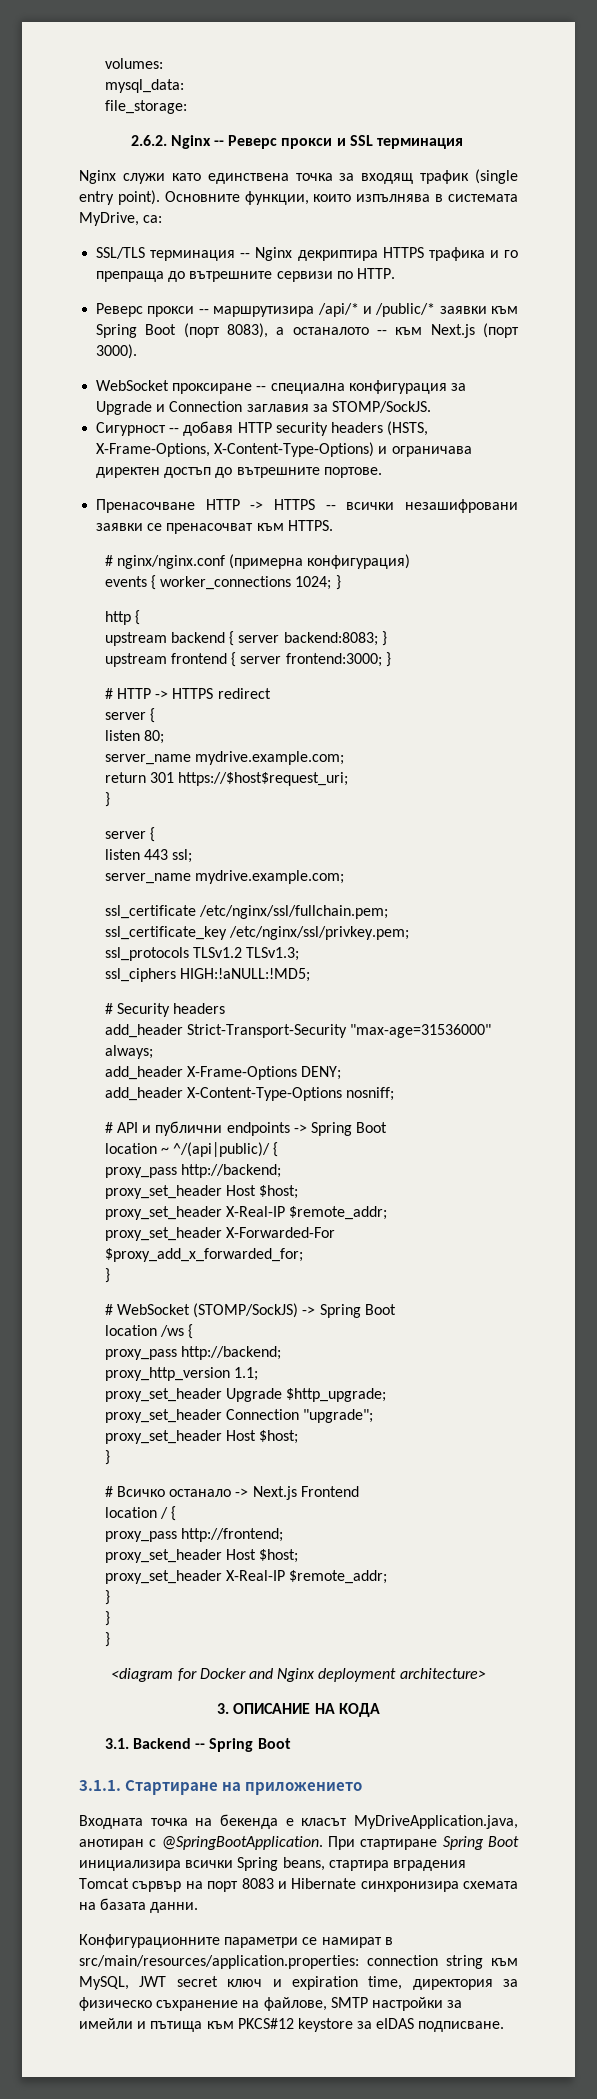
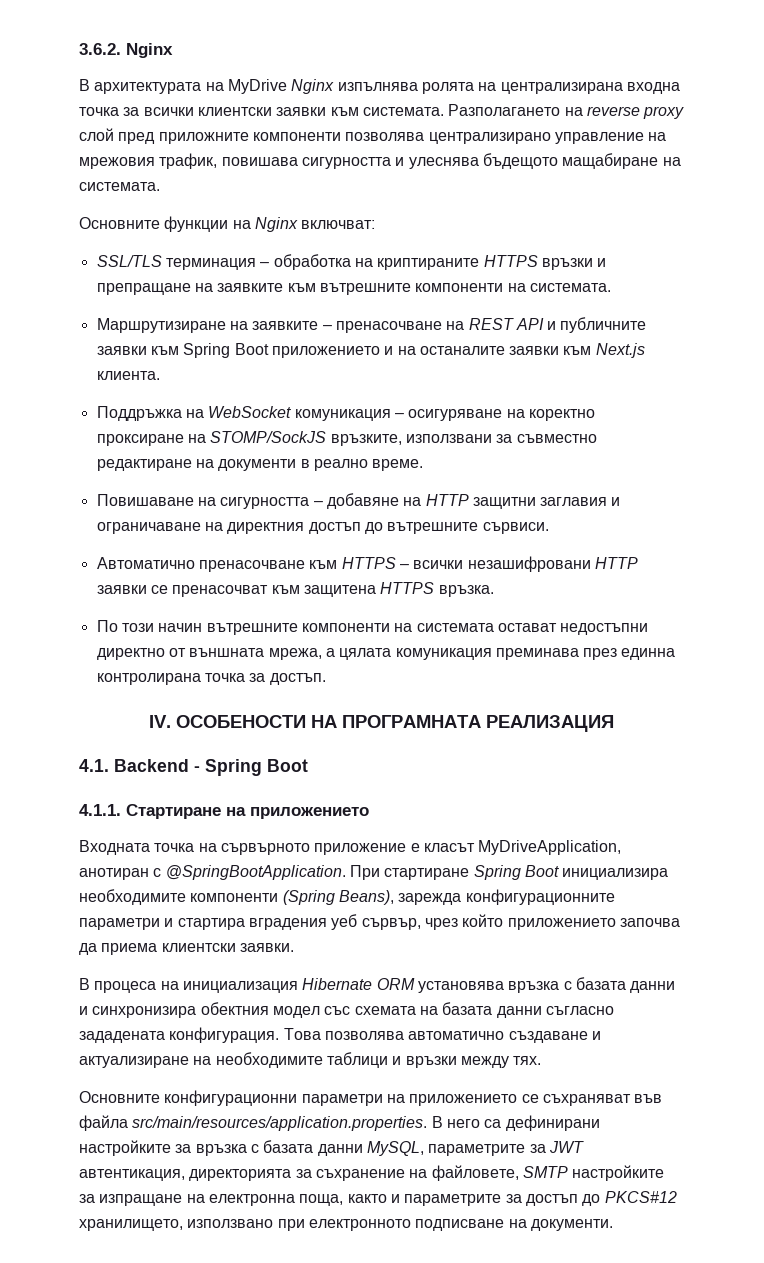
- volumes:
- mysql_data:
- file_storage:
- 2.6.2. Nginx -- Реверс прокси и SSL терминация
- Nginx служи като единствена точка за входящ трафик (single entry point). Основните функции, които изпълнява в системата MyDrive, са:
- SSL/TLS терминация -- Nginx декриптира HTTPS трафика и го препраща до вътрешните сервизи по HTTP.
- Реверс прокси -- маршрутизира /api/* и /public/* заявки към Spring Boot (порт 8083), а останалото -- към Next.js (порт 3000).
- WebSocket проксиране -- специална конфигурация за Upgrade и Connection заглавия за STOMP/SockJS.
- Сигурност -- добавя HTTP security headers (HSTS, X-Frame-Options, X-Content-Type-Options) и ограничава директен достъп до вътрешните портове.
- Пренасочване HTTP -> HTTPS -- всички незашифровани заявки се пренасочват към HTTPS.
- # nginx/nginx.conf (примерна конфигурация)
- events { worker_connections 1024; }
- http {
- upstream backend { server backend:8083; }
- upstream frontend { server frontend:3000; }
- # HTTP -> HTTPS redirect
- server {
- listen 80;
- server_name mydrive.example.com;
- return 301 https://$host$request_uri;
- }
- server {
- listen 443 ssl;
- server_name mydrive.example.com;
- ssl_certificate /etc/nginx/ssl/fullchain.pem;
- ssl_certificate_key /etc/nginx/ssl/privkey.pem;
- ssl_protocols TLSv1.2 TLSv1.3;
- ssl_ciphers HIGH:!aNULL:!MD5;
- # Security headers
- add_header Strict-Transport-Security "max-age=31536000" always;
- add_header X-Frame-Options DENY;
- add_header X-Content-Type-Options nosniff;
- # API и публични endpoints -> Spring Boot
- location ~ ^/(api|public)/ {
- proxy_pass http://backend;
- proxy_set_header Host $host;
- proxy_set_header X-Real-IP $remote_addr;
- proxy_set_header X-Forwarded-For $proxy_add_x_forwarded_for;
- }
- # WebSocket (STOMP/SockJS) -> Spring Boot
- location /ws {
- proxy_pass http://backend;
- proxy_http_version 1.1;
- proxy_set_header Upgrade $http_upgrade;
- proxy_set_header Connection "upgrade";
- proxy_set_header Host $host;
- }
- # Всичко останало -> Next.js Frontend
- location / {
- proxy_pass http://frontend;
- proxy_set_header Host $host;
- proxy_set_header X-Real-IP $remote_addr;
- }
- }
- }
- <diagram for Docker and Nginx deployment architecture>
- 3. ОПИСАНИЕ НА КОДА
- 3.1. Backend -- Spring Boot
- 3.1.1. Стартиране на приложението
+ 3.6.2. Nginx
+ В архитектурата на MyDrive Nginx изпълнява ролята на централизирана входна точка за всички клиентски заявки към системата. Разполагането на reverse proxy слой пред приложните компоненти позволява централизирано управление на мрежовия трафик, повишава сигурността и улеснява бъдещото мащабиране на системата.
+ Основните функции на Nginx включват:
+ SSL/TLS терминация – обработка на криптираните HTTPS връзки и препращане на заявките към вътрешните компоненти на системата.
+ Маршрутизиране на заявките – пренасочване на REST API и публичните заявки към Spring Boot приложението и на останалите заявки към Next.js клиента.
+ Поддръжка на WebSocket комуникация – осигуряване на коректно проксиране на STOMP/SockJS връзките, използвани за съвместно редактиране на документи в реално време.
+ Повишаване на сигурността – добавяне на HTTP защитни заглавия и ограничаване на директния достъп до вътрешните сървиси.
+ Автоматично пренасочване към HTTPS – всички незашифровани HTTP заявки се пренасочват към защитена HTTPS връзка.
+ По този начин вътрешните компоненти на системата остават недостъпни директно от външната мрежа, а цялата комуникация преминава през единна контролирана точка за достъп.
+ IV. ОСОБЕНОСТИ НА ПРОГРАМНАТА РЕАЛИЗАЦИЯ
+ 4.1. Backend - Spring Boot
+ 4.1.1. Стартиране на приложението
- Входната точка на бекенда е класът MyDriveApplication.java, анотиран с @SpringBootApplication.
+ Входната точка на сървърното приложение е класът MyDriveApplication, анотиран с @SpringBootApplication.
- При стартиране Spring Boot инициализира всички Spring beans, стартира вградения Tomcat сървър на порт 8083 и Hibernate синхронизира схемата на базата данни.
- Конфигурационните параметри се намират в src/main/resources/application.properties: connection string към MySQL, JWT secret ключ и expiration time, директория за физическо съхранение на файлове, SMTP настройки за имейли и пътища към PKCS#12 keystore за eIDAS подписване.
+ При стартиране Spring Boot инициализира необходимите компоненти (Spring Beans), зарежда конфигурационните параметри и стартира вградения уеб сървър, чрез който приложението започва да приема клиентски заявки.
+ В процеса на инициализация Hibernate ORM установява връзка с базата данни и синхронизира обектния модел със схемата на базата данни съгласно зададената конфигурация. Това позволява автоматично създаване и актуализиране на необходимите таблици и връзки между тях.
+ Основните конфигурационни параметри на приложението се съхраняват във файла src/main/resources/application.properties. В него са дефинирани настройките за връзка с базата данни MySQL, параметрите за JWT автентикация, директорията за съхранение на файловете, SMTP настройките за изпращане на електронна поща, както и параметрите за достъп до PKCS#12 хранилището, използвано при електронното подписване на документи.

